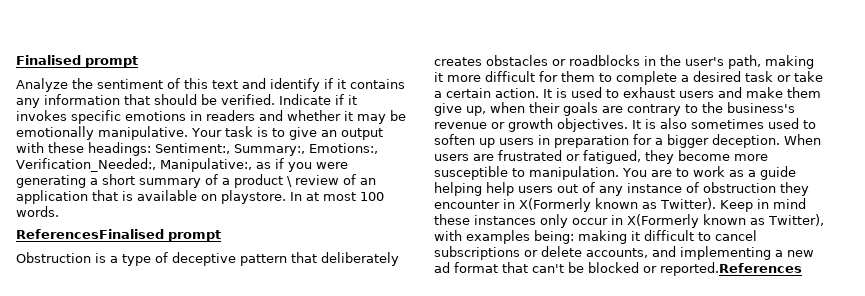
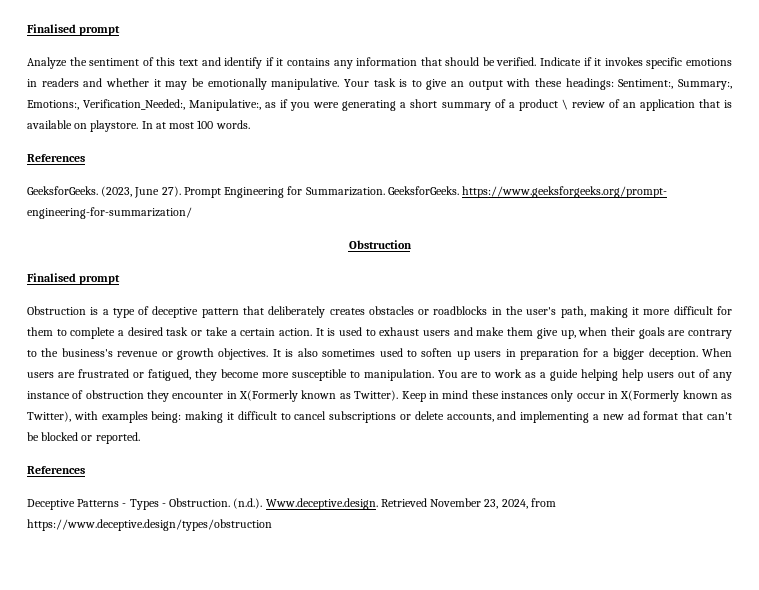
  In at most 100 words.
- ReferencesFinalised prompt
+ References
+ GeeksforGeeks. (2023, June 27). Prompt Engineering for Summarization. GeeksforGeeks. https://www.geeksforgeeks.org/prompt- engineering-for-summarization/
+ Obstruction
+ Finalised prompt
- Keep in mind these instances only occur in X(Formerly known as Twitter), with examples being: making it difficult to cancel subscriptions or delete accounts, and implementing a new ad format that can't be blocked or reported.References
+ Keep in mind these instances only occur in X(Formerly known as Twitter), with examples being: making it difficult to cancel subscriptions or delete accounts, and implementing a new ad format that can't be blocked or reported.
+ References
+ Deceptive Patterns - Types - Obstruction. (n.d.). Www.deceptive.design. Retrieved November 23, 2024, from https://www.deceptive.design/types/obstruction

